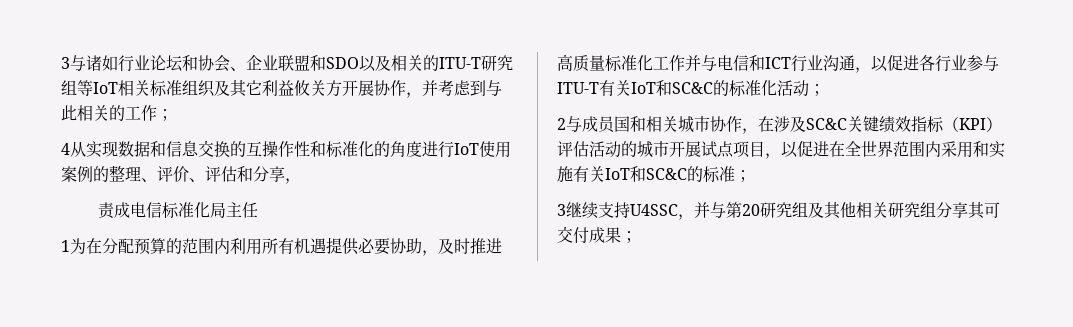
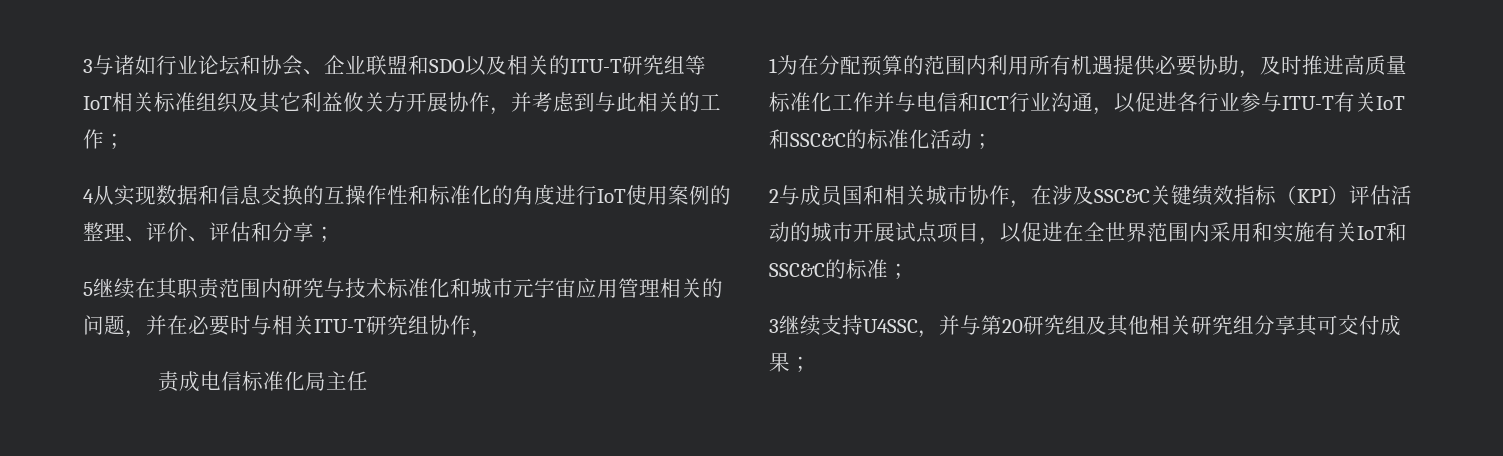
- 4从实现数据和信息交换的互操作性和标准化的角度进行IoT使用案例的整理、评价、评估和分享，
+ 4从实现数据和信息交换的互操作性和标准化的角度进行IoT使用案例的整理、评价、评估和分享；
+ 5继续在其职责范围内研究与技术标准化和城市元宇宙应用管理相关的问题，并在必要时与相关ITU-T研究组协作，
- 1为在分配预算的范围内利用所有机遇提供必要协助，及时推进高质量标准化工作并与电信和ICT行业沟通，以促进各行业参与ITU-T有关IoT和SC&C的标准化活动；
+ 1为在分配预算的范围内利用所有机遇提供必要协助，及时推进高质量标准化工作并与电信和ICT行业沟通，以促进各行业参与ITU-T有关IoT和SSC&C的标准化活动；
- 2与成员国和相关城市协作，在涉及SC&C关键绩效指标（KPI）评估活动的城市开展试点项目，以促进在全世界范围内采用和实施有关IoT和SC&C的标准；
+ 2与成员国和相关城市协作，在涉及SSC&C关键绩效指标（KPI）评估活动的城市开展试点项目，以促进在全世界范围内采用和实施有关IoT和SSC&C的标准；

